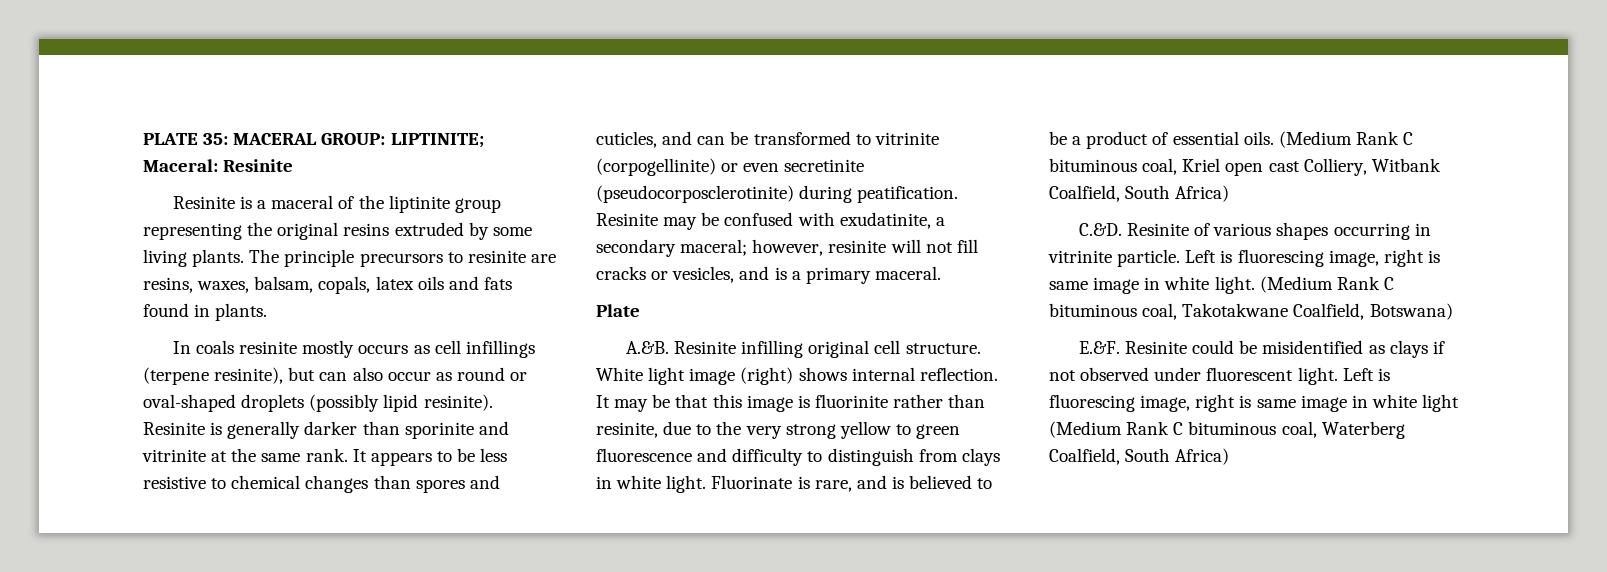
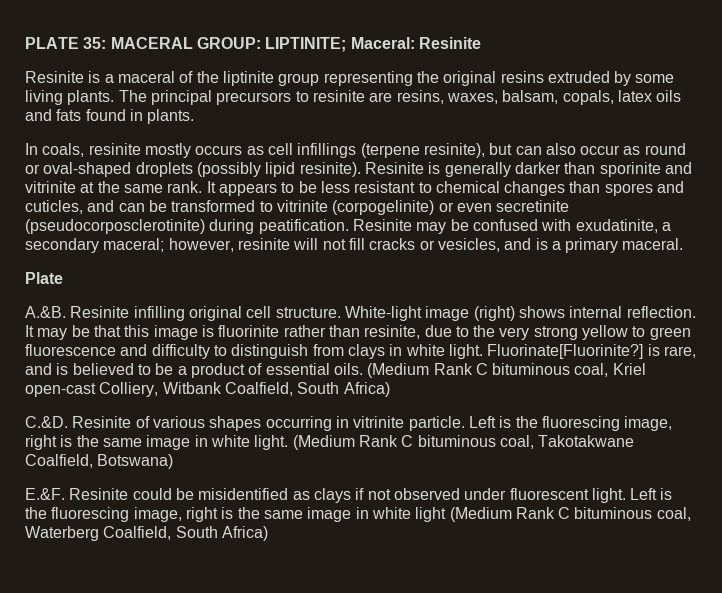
- The principle precursors to resinite are resins, waxes, balsam, copals, latex oils and fats found in plants.
+ The principal precursors to resinite are resins, waxes, balsam, copals, latex oils and fats found in plants.
- In coals resinite mostly occurs as cell infillings (terpene resinite), but can also occur as round or oval-shaped droplets (possibly lipid resinite).
+ In coals, resinite mostly occurs as cell infillings (terpene resinite), but can also occur as round or oval-shaped droplets (possibly lipid resinite).
- It appears to be less resistive to chemical changes than spores and cuticles, and can be transformed to vitrinite (corpogellinite) or even secretinite (pseudocorposclerotinite) during peatification.
+ It appears to be less resistant to chemical changes than spores and cuticles, and can be transformed to vitrinite (corpogelinite) or even secretinite (pseudocorposclerotinite) during peatification.
- White light image (right) shows internal reflection.
+ White-light image (right) shows internal reflection.
- Fluorinate is rare, and is believed to be a product of essential oils.
+ Fluorinate[Fluorinite?] is rare, and is believed to be a product of essential oils.
- (Medium Rank C bituminous coal, Kriel open cast Colliery, Witbank Coalfield, South Africa)
+ (Medium Rank C bituminous coal, Kriel open-cast Colliery, Witbank Coalfield, South Africa)
- Left is fluorescing image, right is same image in white light.
+ Left is the fluorescing image, right is the same image in white light.
- Left is fluorescing image, right is same image in white light (Medium Rank C bituminous coal, Waterberg Coalfield, South Africa)
+ Left is the fluorescing image, right is the same image in white light (Medium Rank C bituminous coal, Waterberg Coalfield, South Africa)

